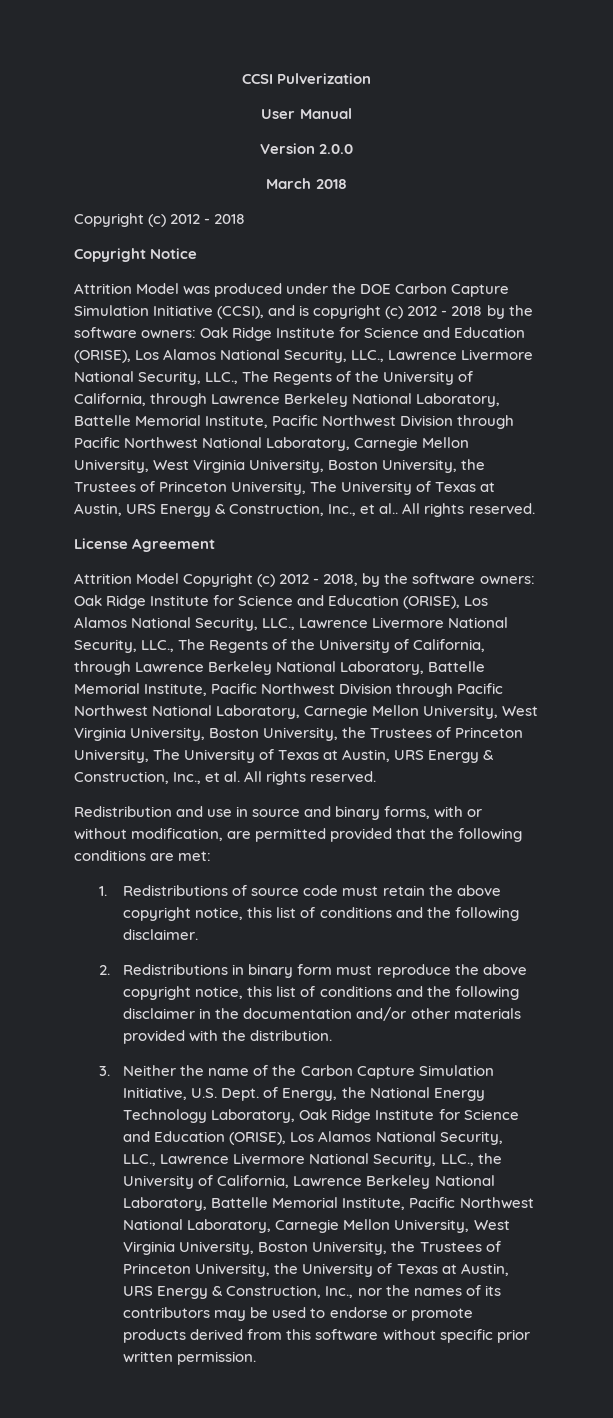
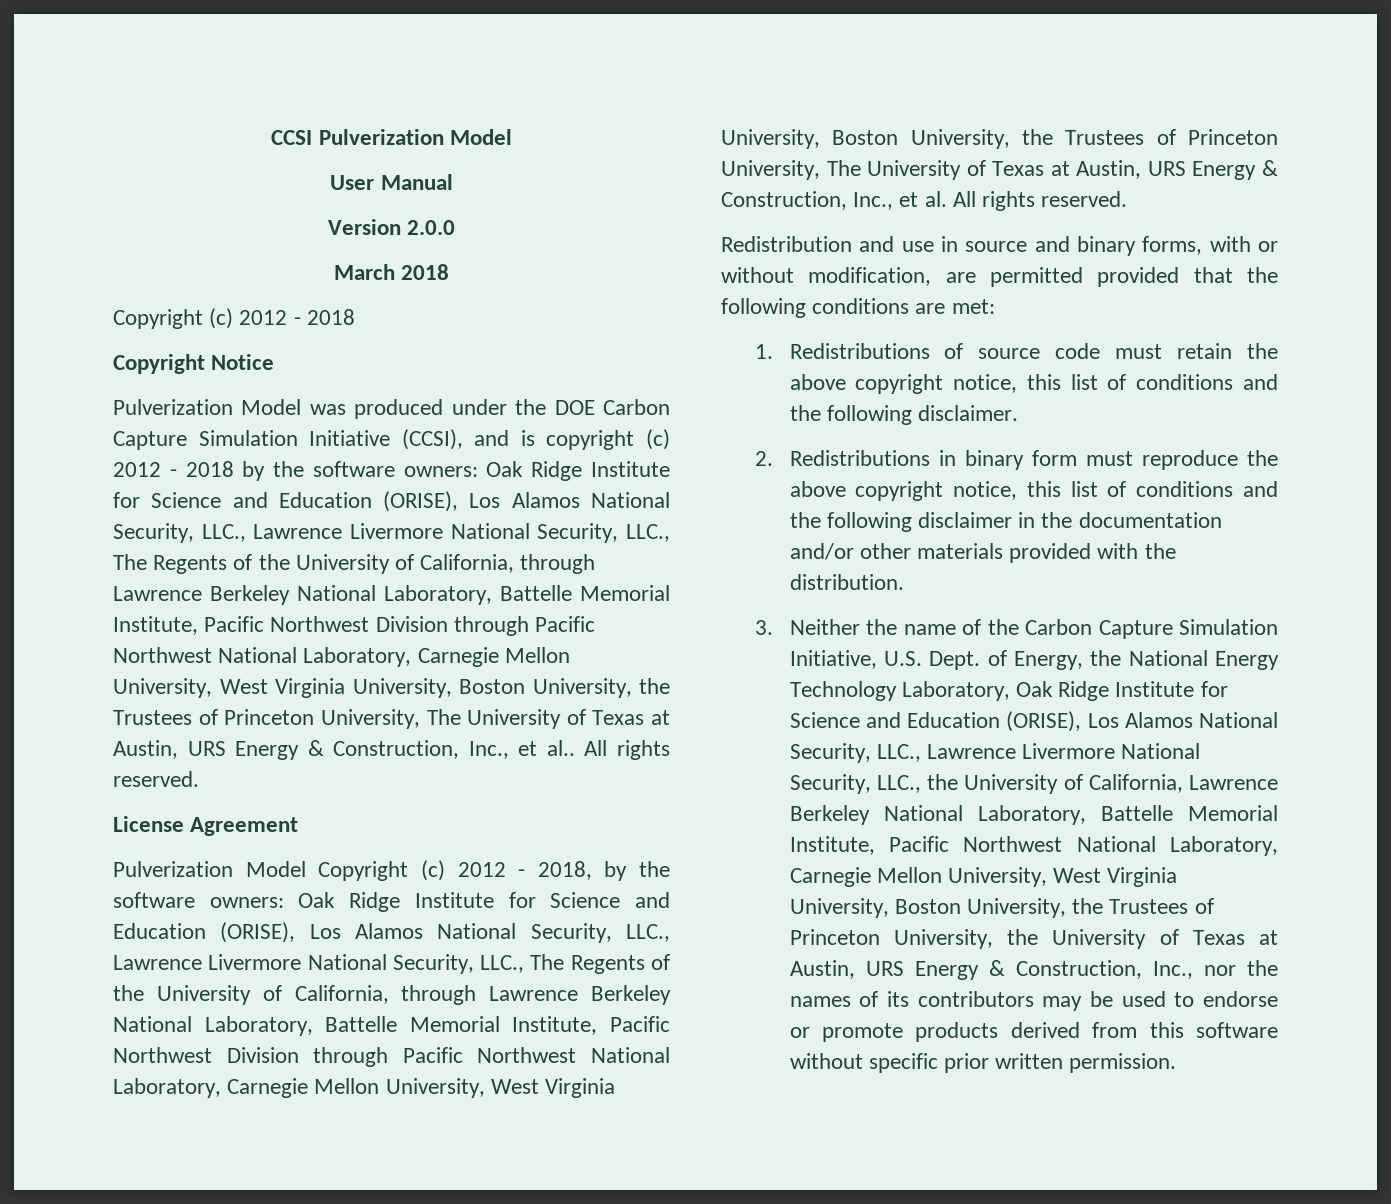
- CCSI Pulverization
+ CCSI Pulverization Model
- Attrition Model was produced under the DOE Carbon Capture Simulation Initiative (CCSI), and is copyright (c) 2012 - 2018 by the software owners:
+ Pulverization Model was produced under the DOE Carbon Capture Simulation Initiative (CCSI), and is copyright (c) 2012 - 2018 by the software owners:
- Attrition Model Copyright (c) 2012 - 2018, by the software owners:
+ Pulverization Model Copyright (c) 2012 - 2018, by the software owners:

